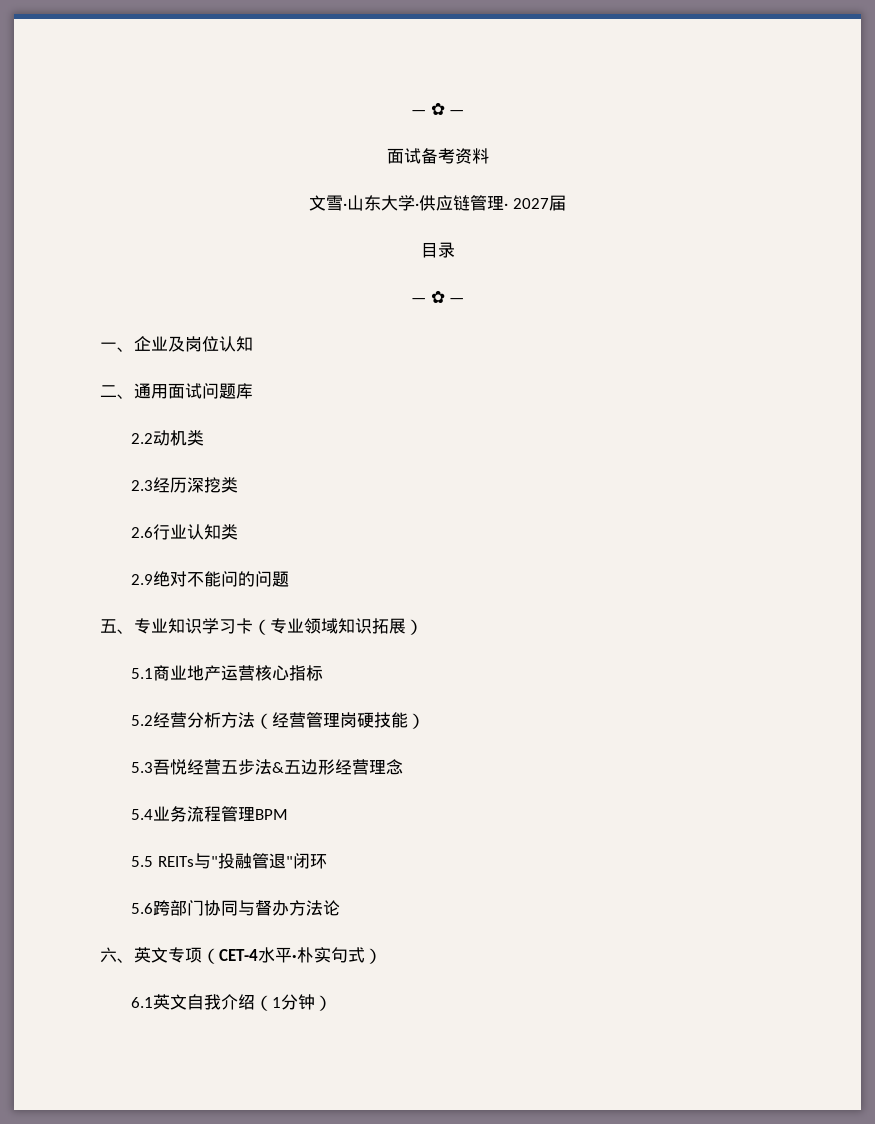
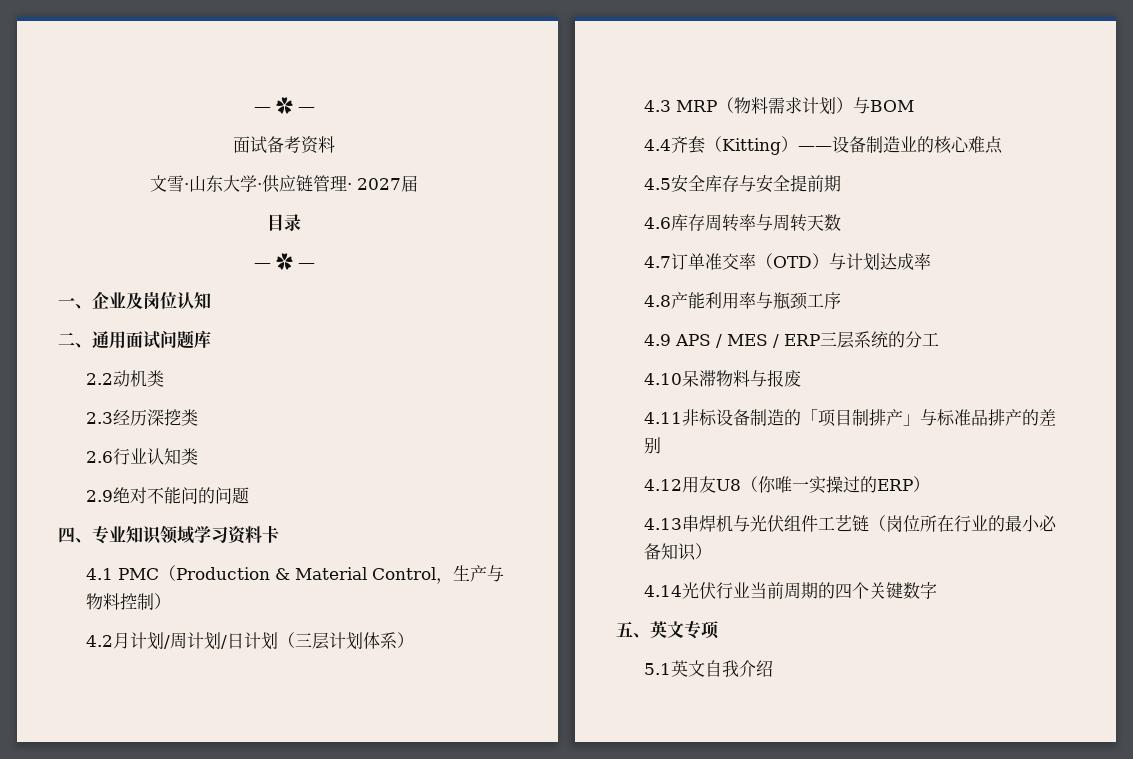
- 五、专业知识学习卡（专业领域知识拓展）
- 5.1商业地产运营核心指标
- 5.2经营分析方法（经营管理岗硬技能）
- 5.3吾悦经营五步法&五边形经营理念
- 5.4业务流程管理BPM
- 5.5 REITs与"投融管退"闭环
- 5.6跨部门协同与督办方法论
- 六、英文专项（CET-4水平·朴实句式）
- 6.1英文自我介绍（1分钟）
+ 四、专业知识领域学习资料卡
+ 4.1 PMC（Production & Material Control，生产与物料控制）
+ 4.2月计划/周计划/日计划（三层计划体系）
+ 4.3 MRP（物料需求计划）与BOM
+ 4.4齐套（Kitting）——设备制造业的核心难点
+ 4.5安全库存与安全提前期
+ 4.6库存周转率与周转天数
+ 4.7订单准交率（OTD）与计划达成率
+ 4.8产能利用率与瓶颈工序
+ 4.9 APS / MES / ERP三层系统的分工
+ 4.10呆滞物料与报废
+ 4.11非标设备制造的「项目制排产」与标准品排产的差别
+ 4.12用友U8（你唯一实操过的ERP）
+ 4.13串焊机与光伏组件工艺链（岗位所在行业的最小必备知识）
+ 4.14光伏行业当前周期的四个关键数字
+ 五、英文专项
+ 5.1英文自我介绍

